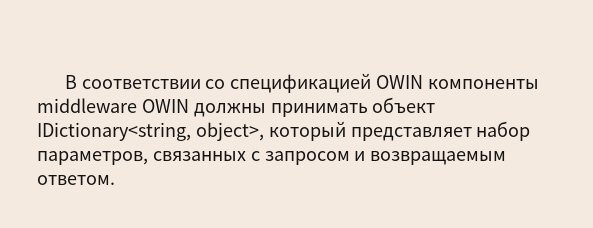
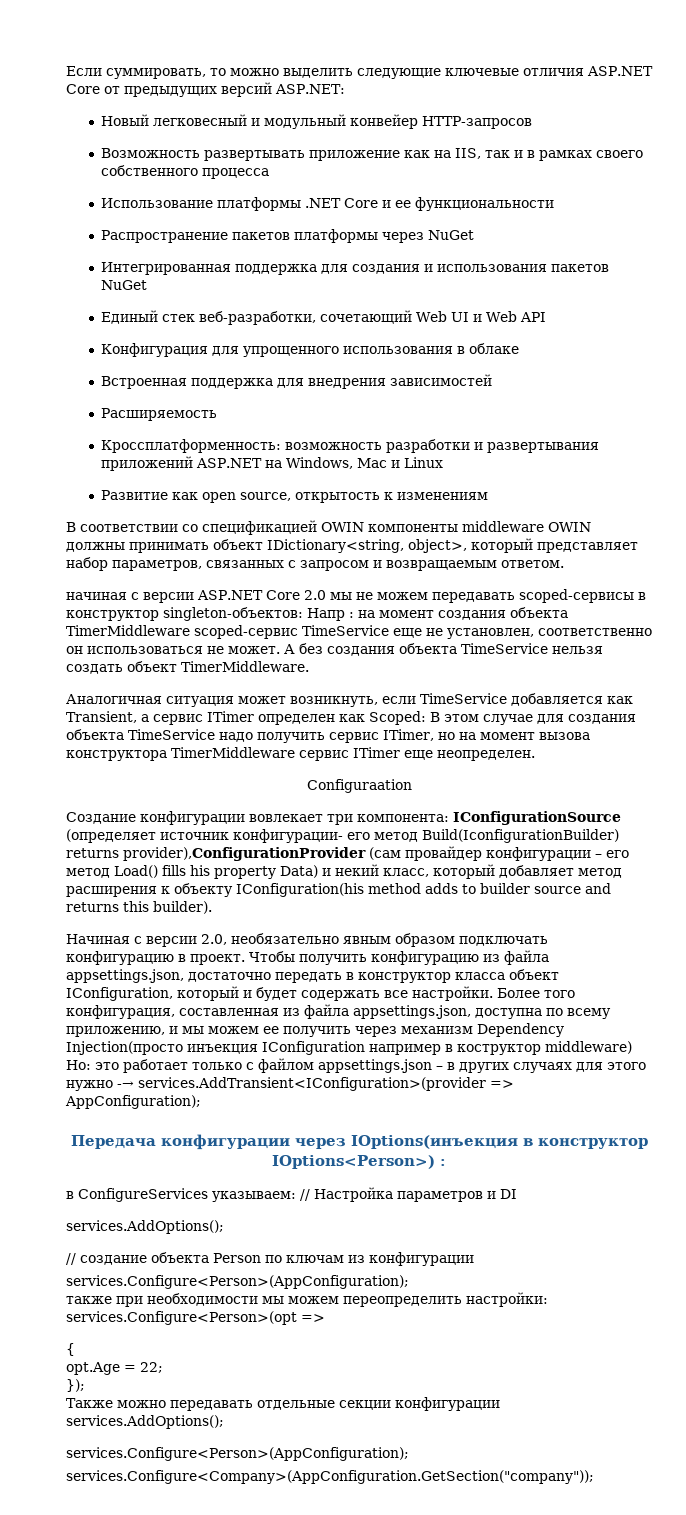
+ Если суммировать, то можно выделить следующие ключевые отличия ASP.NET Core от предыдущих версий ASP.NET:
+ Новый легковесный и модульный конвейер HTTP-запросов
+ Возможность развертывать приложение как на IIS, так и в рамках своего собственного процесса
+ Использование платформы .NET Core и ее функциональности
+ Распространение пакетов платформы через NuGet
+ Интегрированная поддержка для создания и использования пакетов NuGet
+ Единый стек веб-разработки, сочетающий Web UI и Web API
+ Конфигурация для упрощенного использования в облаке
+ Встроенная поддержка для внедрения зависимостей
+ Расширяемость
+ Кроссплатформенность: возможность разработки и развертывания приложений ASP.NET на Windows, Mac и Linux
+ Развитие как open source, открытость к изменениям
+ начиная с версии ASP.NET Core 2.0 мы не можем передавать scoped-сервисы в конструктор singleton-объектов: Напр : на момент создания объекта TimerMiddleware scoped-сервис TimeService еще не установлен, соответственно он использоваться не может. А без создания объекта TimeService нельзя создать объект TimerMiddleware.
+ Аналогичная ситуация может возникнуть, если TimeService добавляется как Transient, а сервис ITimer определен как Scoped: В этом случае для создания объекта TimeService надо получить сервис ITimer, но на момент вызова конструктора TimerMiddleware сервис ITimer еще неопределен.
+ Configuraation
+ Создание конфигурации вовлекает три компонента: IConfigurationSource (определяет источник конфигурации- его метод Build(IconfigurationBuilder) returns provider),ConfigurationProvider (сам провайдер конфигурации – его метод Load() fills his property Data) и некий класс, который добавляет метод расширения к объекту IConfiguration(his method adds to builder source and returns this builder).
+ Начиная с версии 2.0, необязательно явным образом подключать конфигурацию в проект. Чтобы получить конфигурацию из файла appsettings.json, достаточно передать в конструктор класса объект IConfiguration, который и будет содержать все настройки. Более того конфигурация, составленная из файла appsettings.json, доступна по всему приложению, и мы можем ее получить через механизм Dependency Injection(просто инъекция IConfiguration например в коструктор middleware) Но: это работает только с файлом appsettings.json – в других случаях для этого нужно -→ services.AddTransient<IConfiguration>(provider => AppConfiguration);
+ Передача конфигурации через IOptions(инъекция в конструктор IOptions<Person>) :
+ в ConfigureServices указываем: // Настройка параметров и DI
+ services.AddOptions();
+ // создание объекта Person по ключам из конфигурации
+ services.Configure<Person>(AppConfiguration);
+ также при необходимости мы можем переопределить настройки: services.Configure<Person>(opt =>
+ {
+ opt.Age = 22;
+ });
+ Также можно передавать отдельные секции конфигурации services.AddOptions();
+ services.Configure<Person>(AppConfiguration);
+ services.Configure<Company>(AppConfiguration.GetSection("company"));

